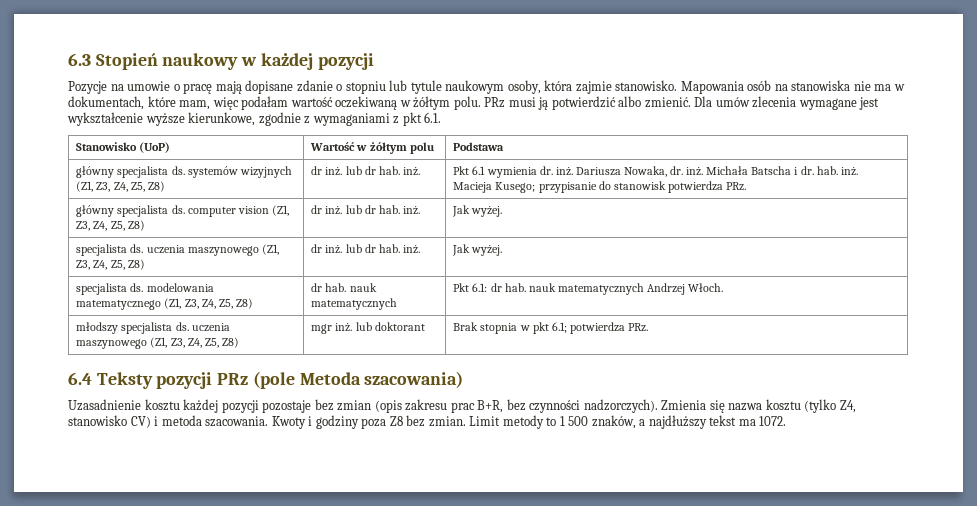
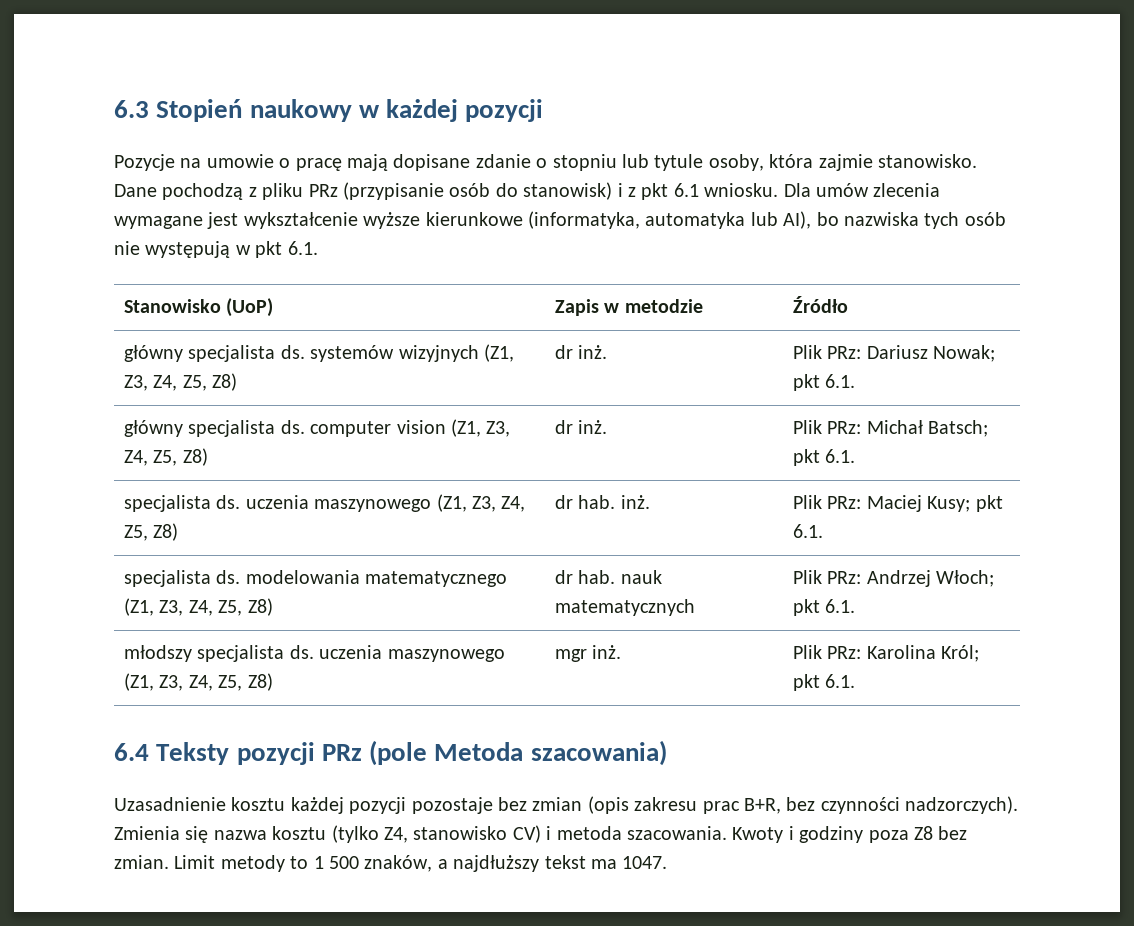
- Pozycje na umowie o pracę mają dopisane zdanie o stopniu lub tytule naukowym osoby, która zajmie stanowisko.
+ Pozycje na umowie o pracę mają dopisane zdanie o stopniu lub tytule osoby, która zajmie stanowisko.
- Mapowania osób na stanowiska nie ma w dokumentach, które mam, więc podałam wartość oczekiwaną w żółtym polu. PRz musi ją potwierdzić albo zmienić.
+ Dane pochodzą z pliku PRz (przypisanie osób do stanowisk) i z pkt 6.1 wniosku.
- Dla umów zlecenia wymagane jest wykształcenie wyższe kierunkowe, zgodnie z wymaganiami z pkt 6.1.
+ Dla umów zlecenia wymagane jest wykształcenie wyższe kierunkowe (informatyka, automatyka lub AI), bo nazwiska tych osób nie występują w pkt 6.1.
- Stanowisko (UoP) | Wartość w żółtym polu | Podstawa
+ Stanowisko (UoP) | Zapis w metodzie | Źródło
- główny specjalista ds. systemów wizyjnych (Z1, Z3, Z4, Z5, Z8) | dr inż. lub dr hab. inż. | Pkt 6.1 wymienia dr. inż. Dariusza Nowaka, dr. inż. Michała Batscha i dr. hab. inż. Macieja Kusego; przypisanie do stanowisk potwierdza PRz.
+ główny specjalista ds. systemów wizyjnych (Z1, Z3, Z4, Z5, Z8) | dr inż. | Plik PRz: Dariusz Nowak; pkt 6.1.
- główny specjalista ds. computer vision (Z1, Z3, Z4, Z5, Z8) | dr inż. lub dr hab. inż. | Jak wyżej.
+ główny specjalista ds. computer vision (Z1, Z3, Z4, Z5, Z8) | dr inż. | Plik PRz: Michał Batsch; pkt 6.1.
- specjalista ds. uczenia maszynowego (Z1, Z3, Z4, Z5, Z8) | dr inż. lub dr hab. inż. | Jak wyżej.
+ specjalista ds. uczenia maszynowego (Z1, Z3, Z4, Z5, Z8) | dr hab. inż. | Plik PRz: Maciej Kusy; pkt 6.1.
- specjalista ds. modelowania matematycznego (Z1, Z3, Z4, Z5, Z8) | dr hab. nauk matematycznych | Pkt 6.1: dr hab. nauk matematycznych Andrzej Włoch.
+ specjalista ds. modelowania matematycznego (Z1, Z3, Z4, Z5, Z8) | dr hab. nauk matematycznych | Plik PRz: Andrzej Włoch; pkt 6.1.
- młodszy specjalista ds. uczenia maszynowego (Z1, Z3, Z4, Z5, Z8) | mgr inż. lub doktorant | Brak stopnia w pkt 6.1; potwierdza PRz.
+ młodszy specjalista ds. uczenia maszynowego (Z1, Z3, Z4, Z5, Z8) | mgr inż. | Plik PRz: Karolina Król; pkt 6.1.
- Limit metody to 1 500 znaków, a najdłuższy tekst ma 1072.
+ Limit metody to 1 500 znaków, a najdłuższy tekst ma 1047.

